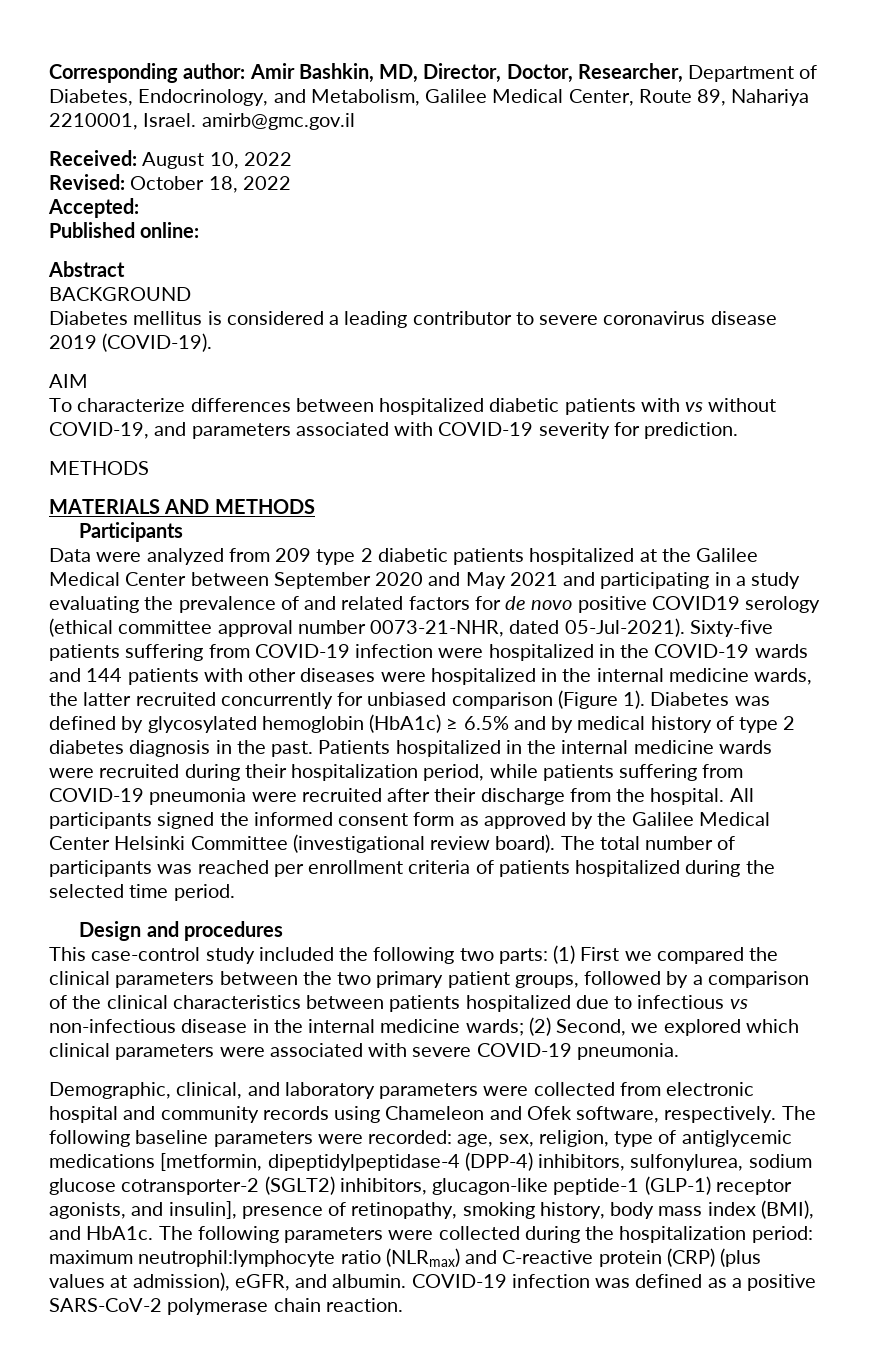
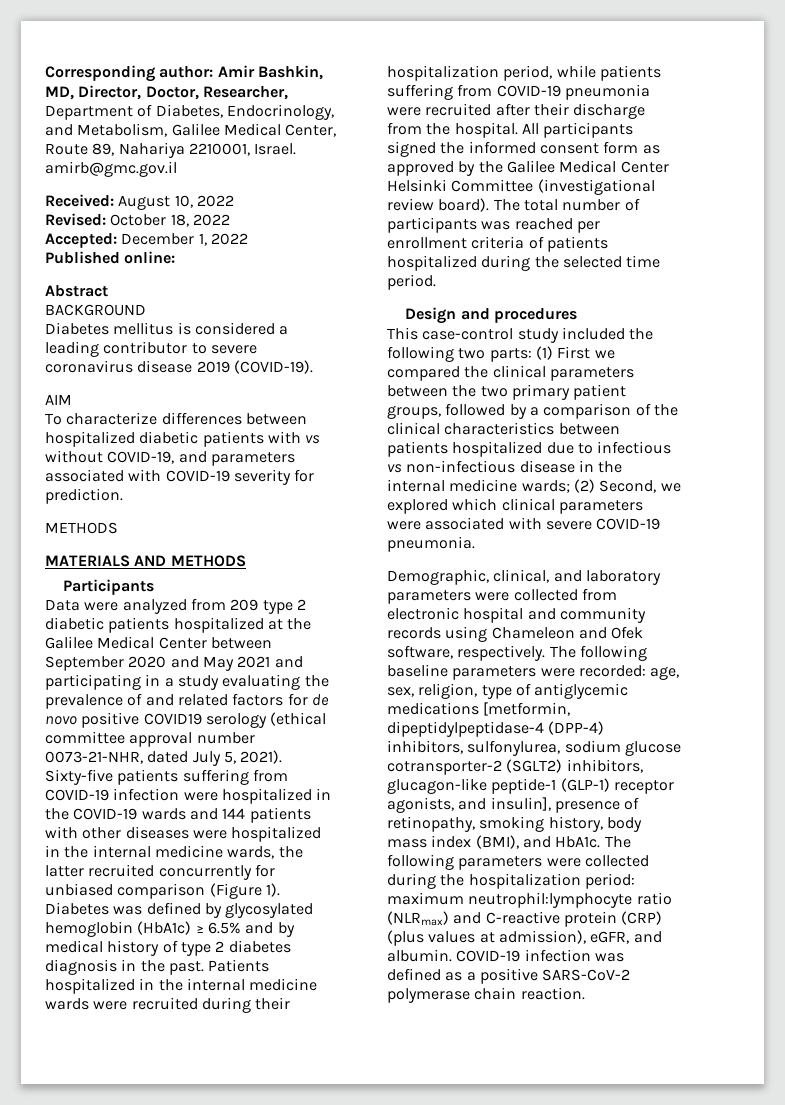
- Accepted:
+ Accepted: December 1, 2022
- Data were analyzed from 209 type 2 diabetic patients hospitalized at the Galilee Medical Center between September 2020 and May 2021 and participating in a study evaluating the prevalence of and related factors for de novo positive COVID19 serology (ethical committee approval number 0073-21-NHR, dated 05-Jul-2021).
+ Data were analyzed from 209 type 2 diabetic patients hospitalized at the Galilee Medical Center between September 2020 and May 2021 and participating in a study evaluating the prevalence of and related factors for de novo positive COVID19 serology (ethical committee approval number 0073-21-NHR, dated July 5, 2021).

